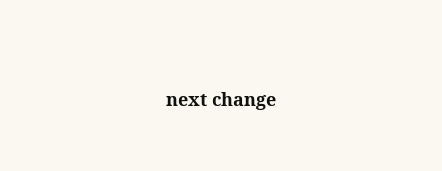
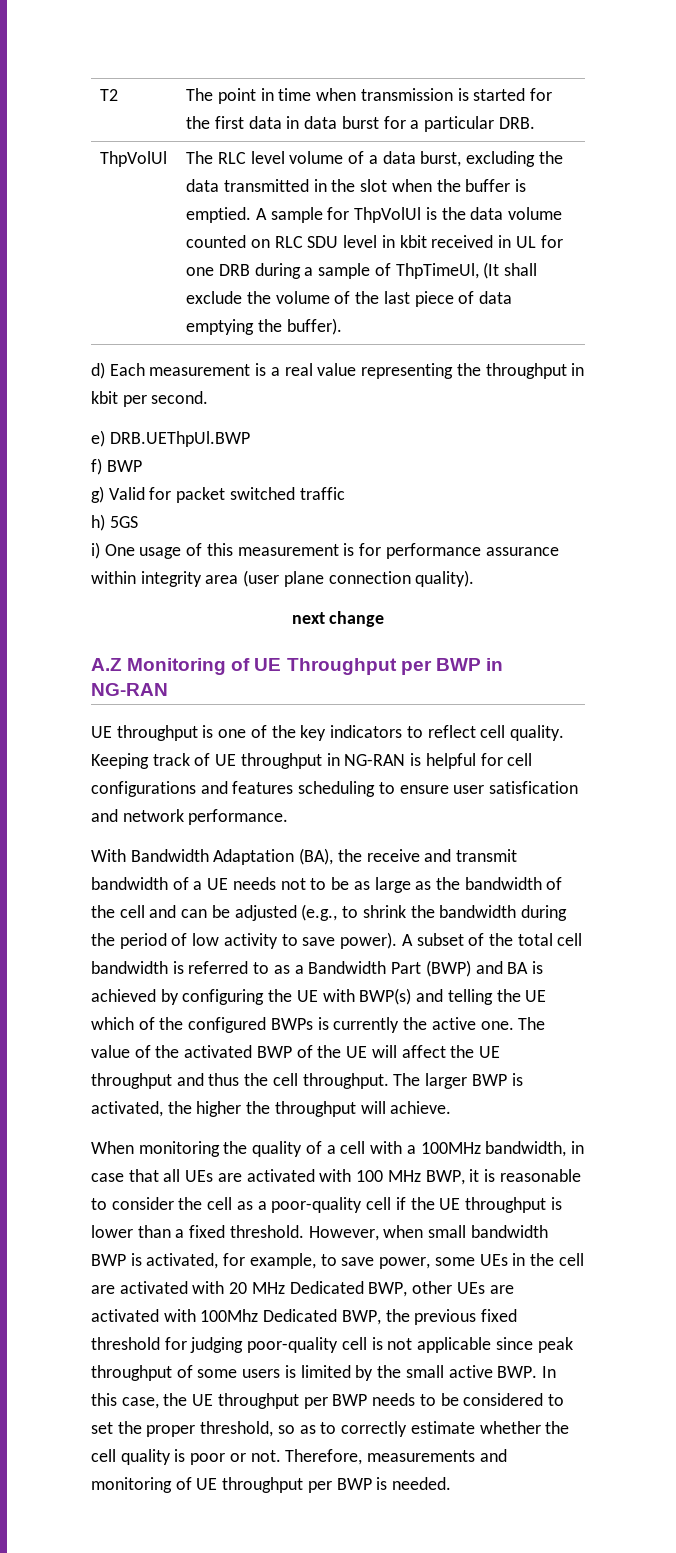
+ T2 | The point in time when transmission is started for the first data in data burst for a particular DRB.
+ ThpVolUl | The RLC level volume of a data burst, excluding the data transmitted in the slot when the buffer is emptied. A sample for ThpVolUl is the data volume counted on RLC SDU level in kbit received in UL for one DRB during a sample of ThpTimeUl, (It shall exclude the volume of the last piece of data emptying the buffer).
+ d) Each measurement is a real value representing the throughput in kbit per second.
+ e) DRB.UEThpUl.BWP
+ f) BWP
+ g) Valid for packet switched traffic
+ h) 5GS
+ i) One usage of this measurement is for performance assurance within integrity area (user plane connection quality).
  next change
+ A.Z Monitoring of UE Throughput per BWP in NG-RAN
+ UE throughput is one of the key indicators to reflect cell quality. Keeping track of UE throughput in NG-RAN is helpful for cell configurations and features scheduling to ensure user satisfication and network performance.
+ With Bandwidth Adaptation (BA), the receive and transmit bandwidth of a UE needs not to be as large as the bandwidth of the cell and can be adjusted (e.g., to shrink the bandwidth during the period of low activity to save power). A subset of the total cell bandwidth is referred to as a Bandwidth Part (BWP) and BA is achieved by configuring the UE with BWP(s) and telling the UE which of the configured BWPs is currently the active one. The value of the activated BWP of the UE will affect the UE throughput and thus the cell throughput. The larger BWP is activated, the higher the throughput will achieve.
+ When monitoring the quality of a cell with a 100MHz bandwidth, in case that all UEs are activated with 100 MHz BWP, it is reasonable to consider the cell as a poor-quality cell if the UE throughput is lower than a fixed threshold. However, when small bandwidth BWP is activated, for example, to save power, some UEs in the cell are activated with 20 MHz Dedicated BWP, other UEs are activated with 100Mhz Dedicated BWP, the previous fixed threshold for judging poor-quality cell is not applicable since peak throughput of some users is limited by the small active BWP. In this case, the UE throughput per BWP needs to be considered to set the proper threshold, so as to correctly estimate whether the cell quality is poor or not. Therefore, measurements and monitoring of UE throughput per BWP is needed.

